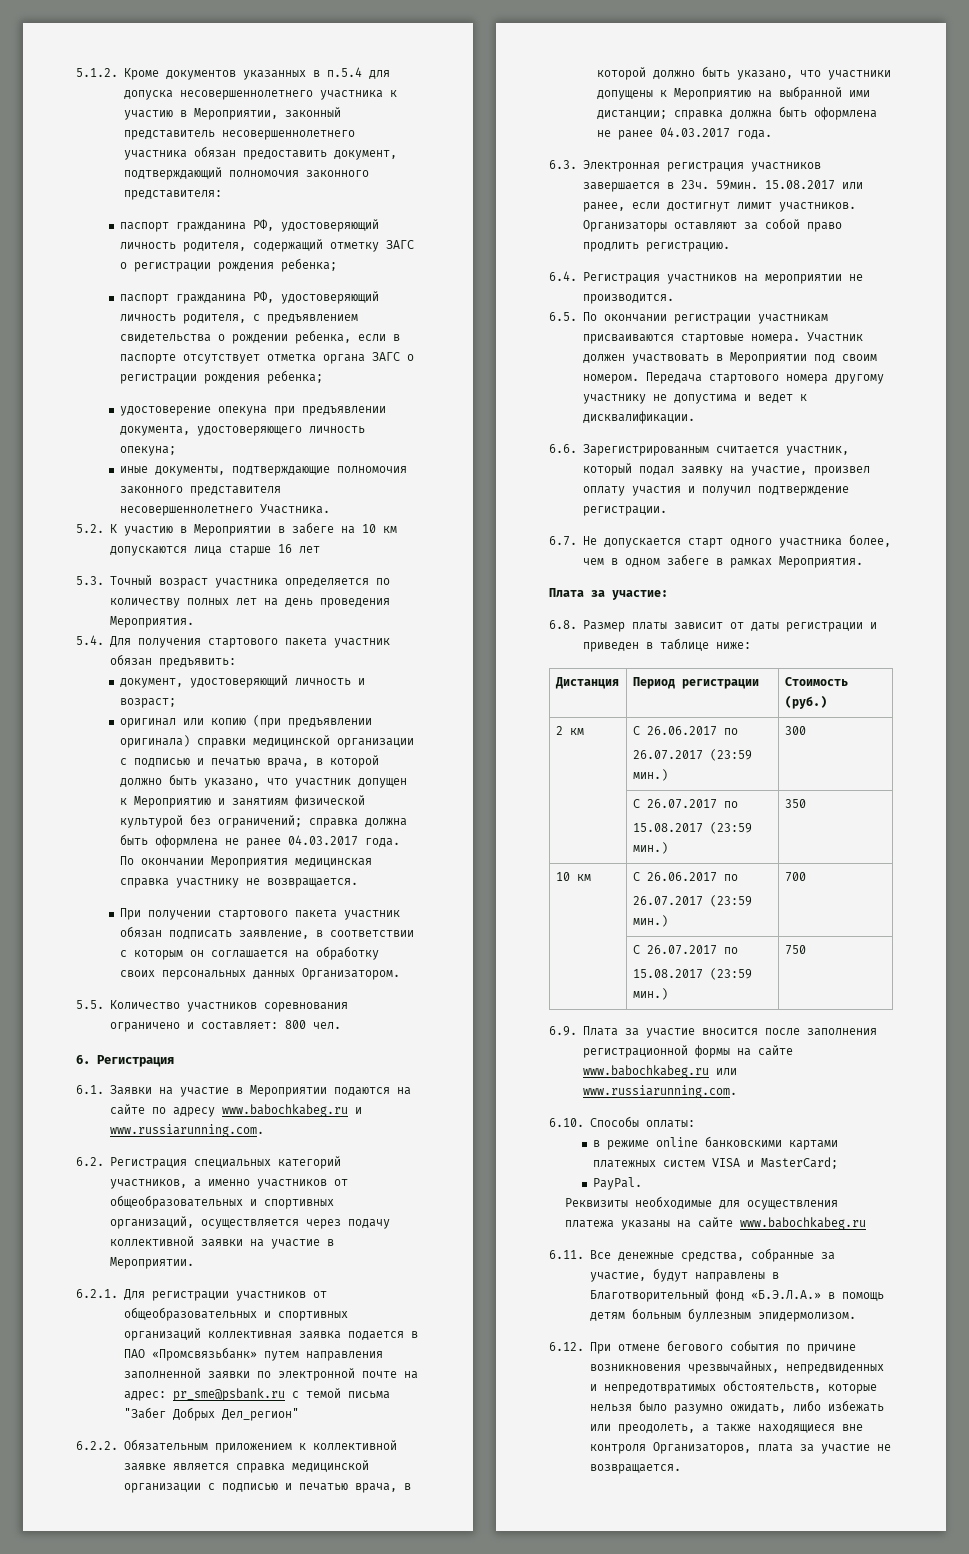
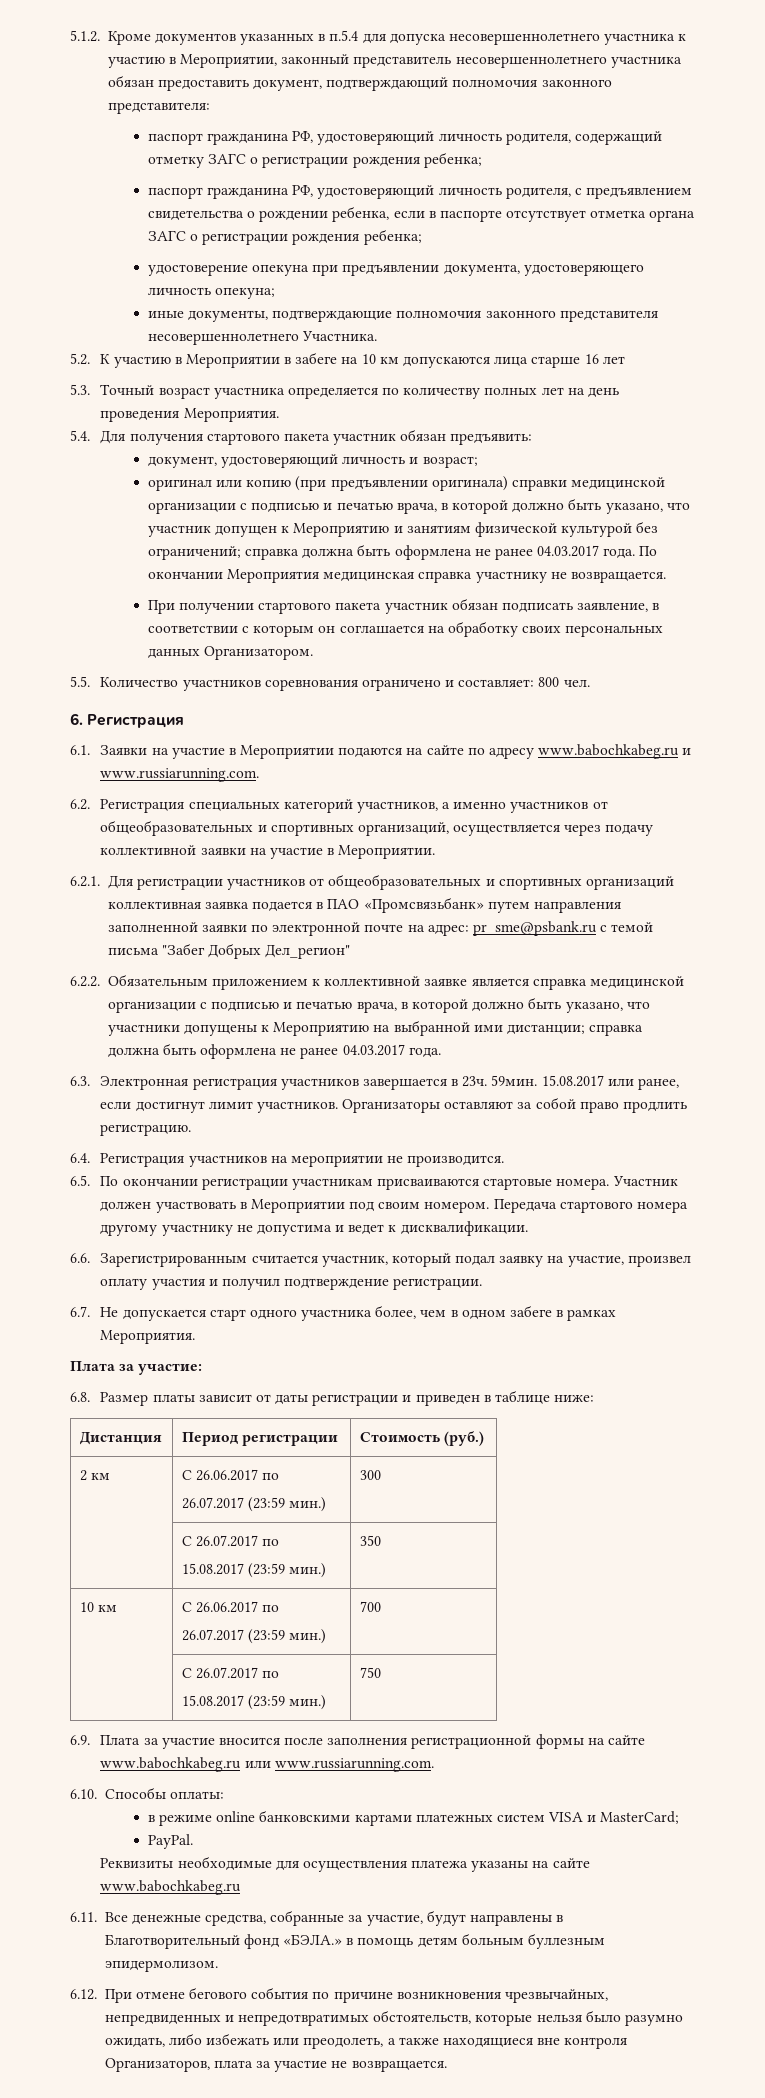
- 6.11. Все денежные средства, собранные за участие, будут направлены в Благотворительный фонд «Б.Э.Л.А.» в помощь детям больным буллезным эпидермолизом.
+ 6.11. Все денежные средства, собранные за участие, будут направлены в Благотворительный фонд «БЭЛА.» в помощь детям больным буллезным эпидермолизом.

